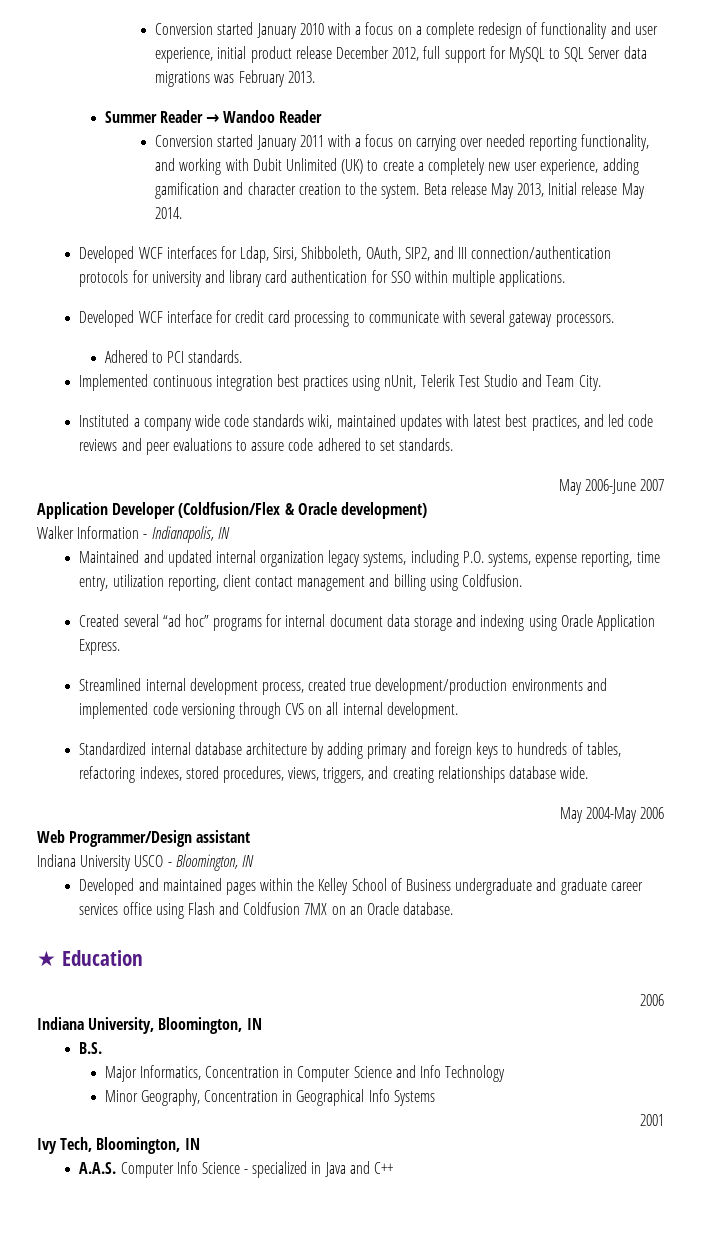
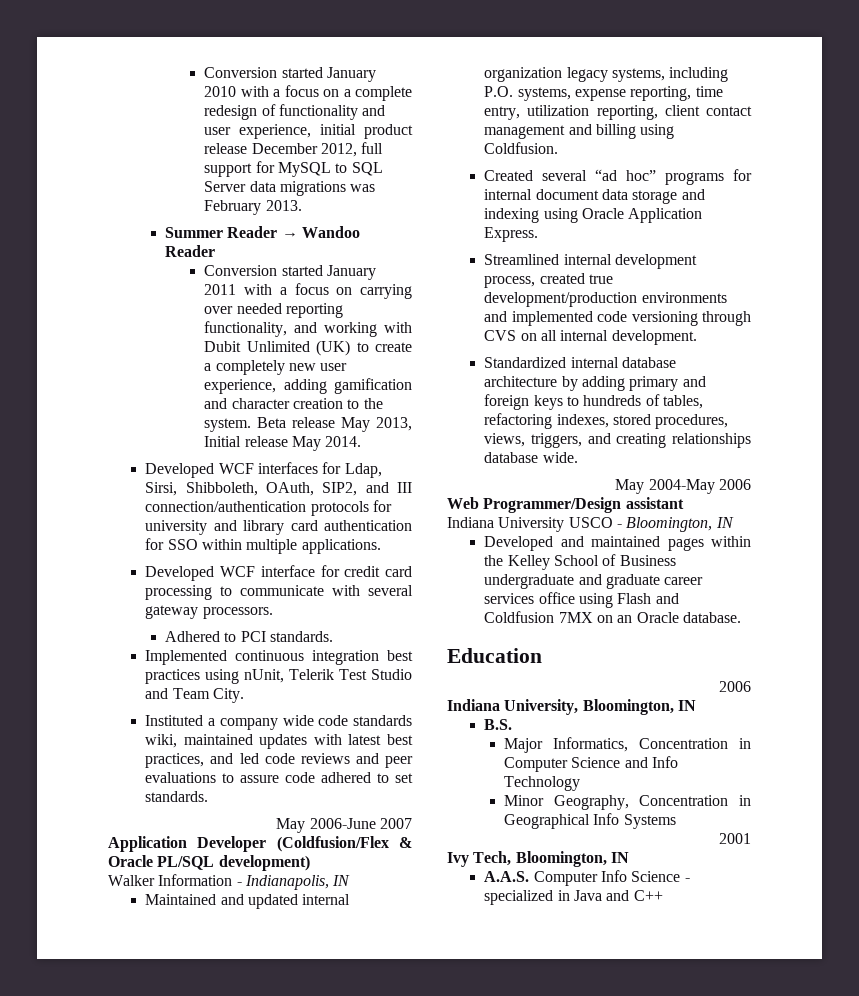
- Application Developer (Coldfusion/Flex & Oracle development)
+ Application Developer (Coldfusion/Flex & Oracle PL/SQL development)
- ★ Education
+ Education

